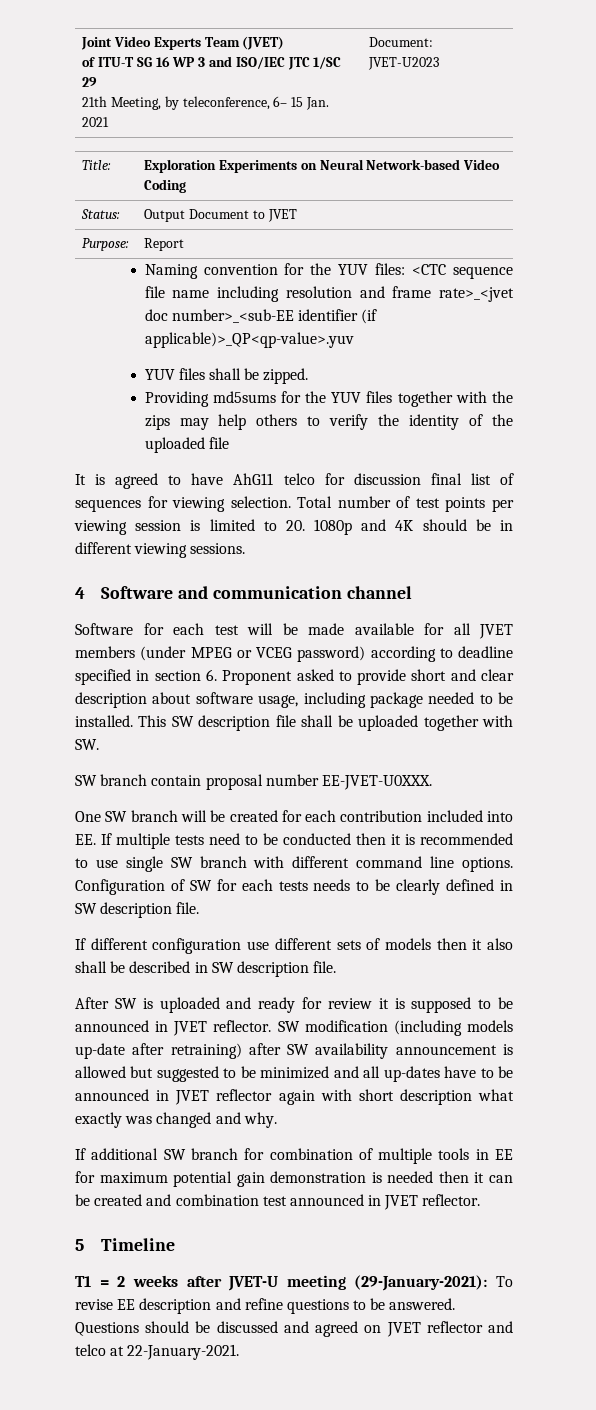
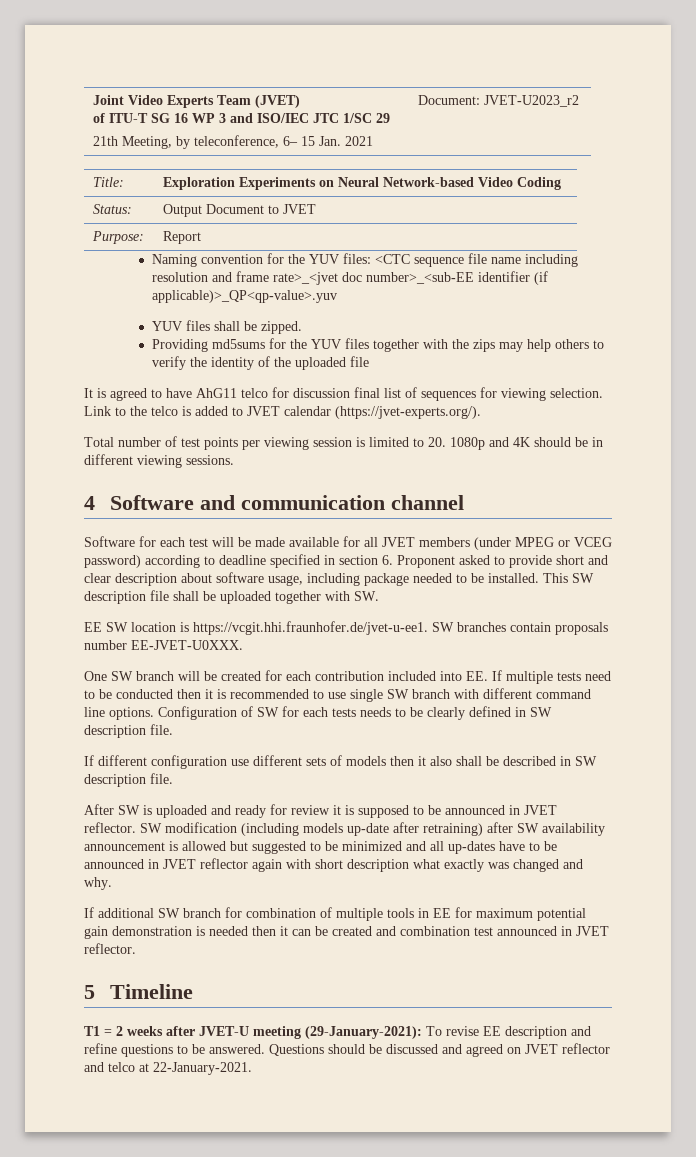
  Joint Video Experts Team (JVET)
  of ITU-T SG 16 WP 3 and ISO/IEC JTC 1/SC 29
- 21th Meeting, by teleconference, 6– 15 Jan. 2021 | Document: JVET-U2023
+ 21th Meeting, by teleconference, 6– 15 Jan. 2021 | Document: JVET-U2023_r2
- It is agreed to have AhG11 telco for discussion final list of sequences for viewing selection. Total number of test points per viewing session is limited to 20. 1080p and 4K should be in different viewing sessions.
+ It is agreed to have AhG11 telco for discussion final list of sequences for viewing selection. Link to the telco is added to JVET calendar (https://jvet-experts.org/).
+ Total number of test points per viewing session is limited to 20. 1080p and 4K should be in different viewing sessions.
- SW branch contain proposal number EE-JVET-U0XXX.
+ EE SW location is https://vcgit.hhi.fraunhofer.de/jvet-u-ee1. SW branches contain proposals number EE-JVET-U0XXX.

